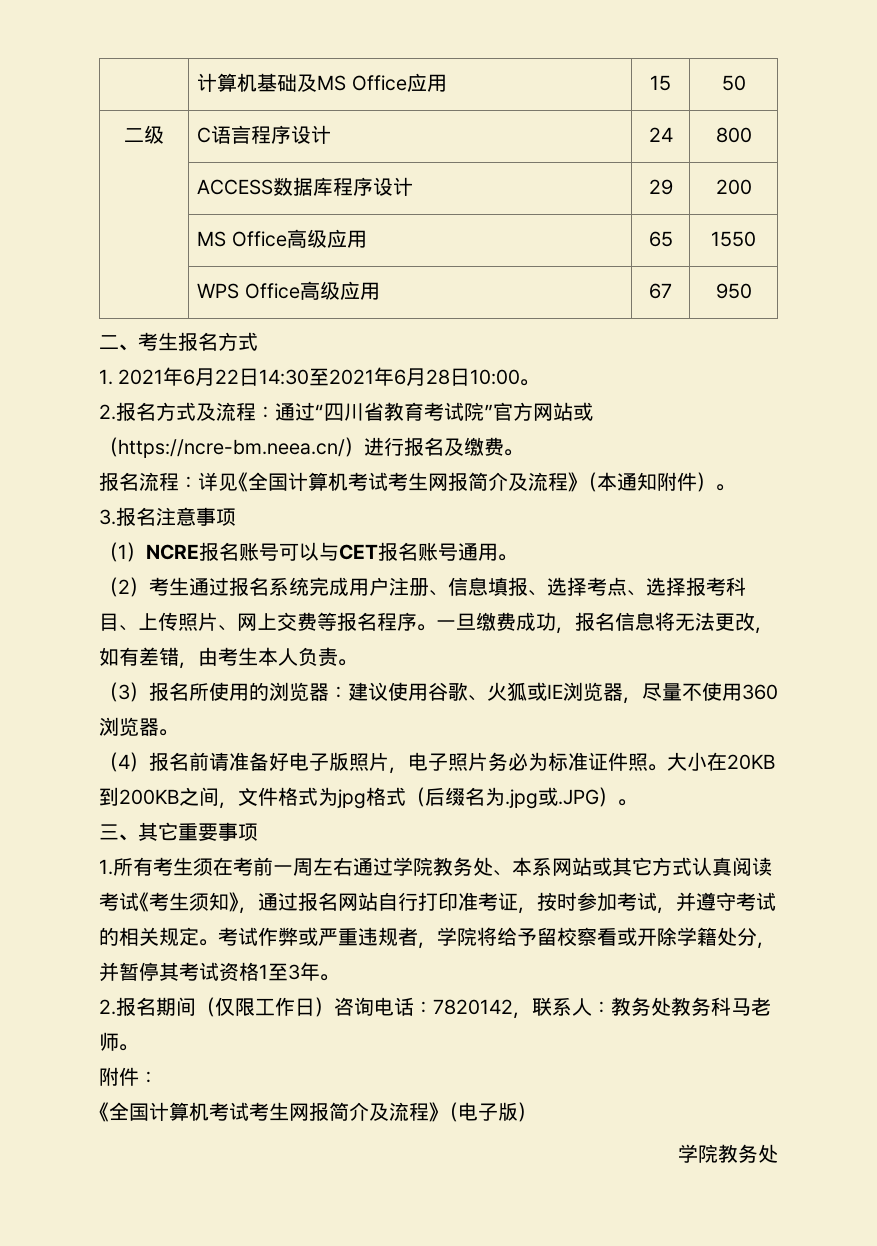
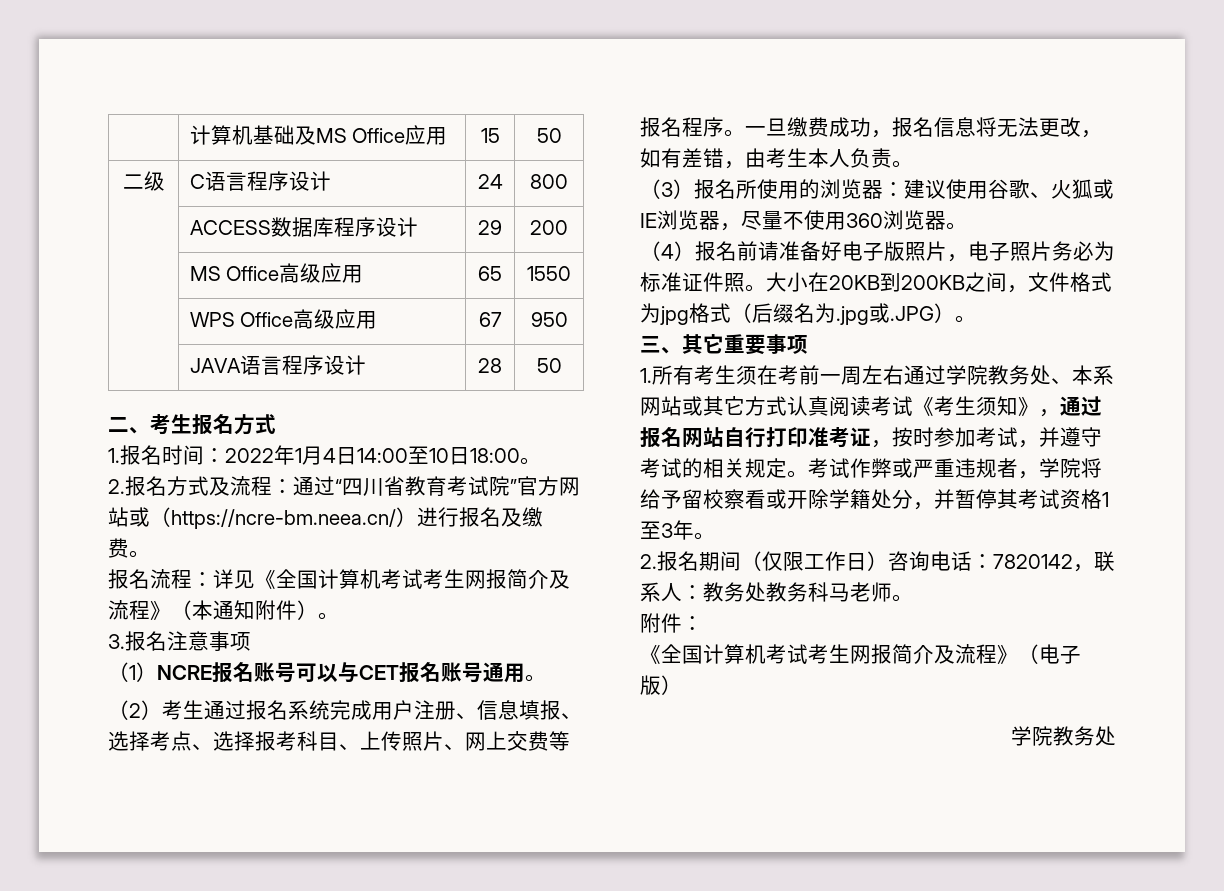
+ | JAVA语言程序设计 | 28 | 50
- 1. 2021年6月22日14:30至2021年6月28日10:00。
+ 1.报名时间：2022年1月4日14:00至10日18:00。

